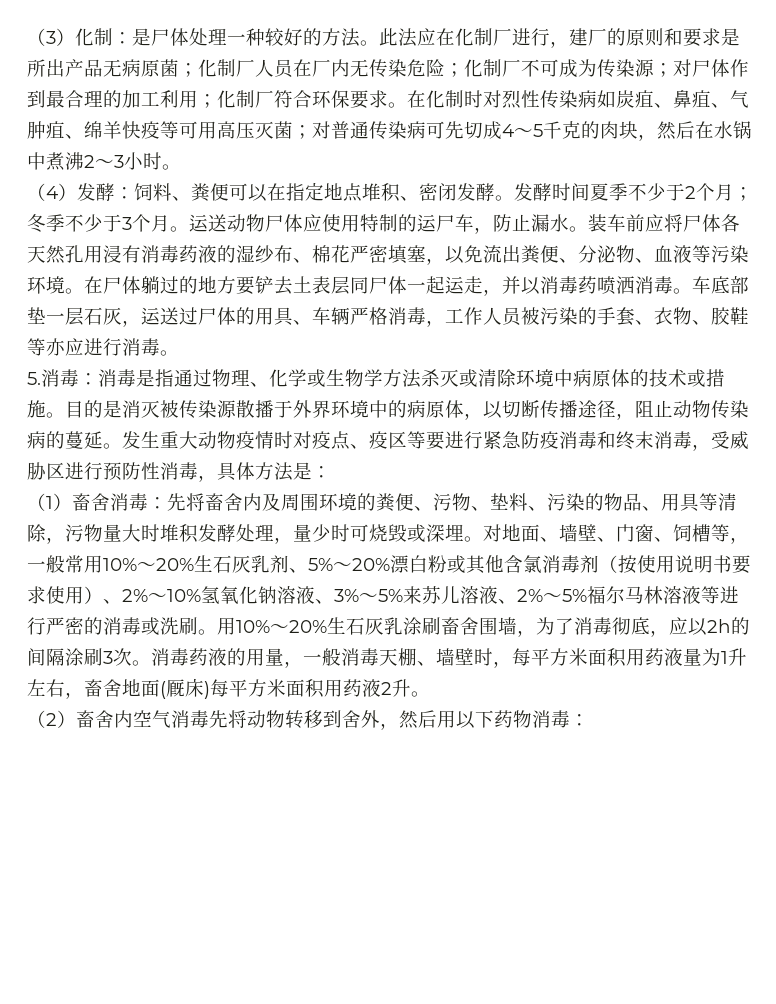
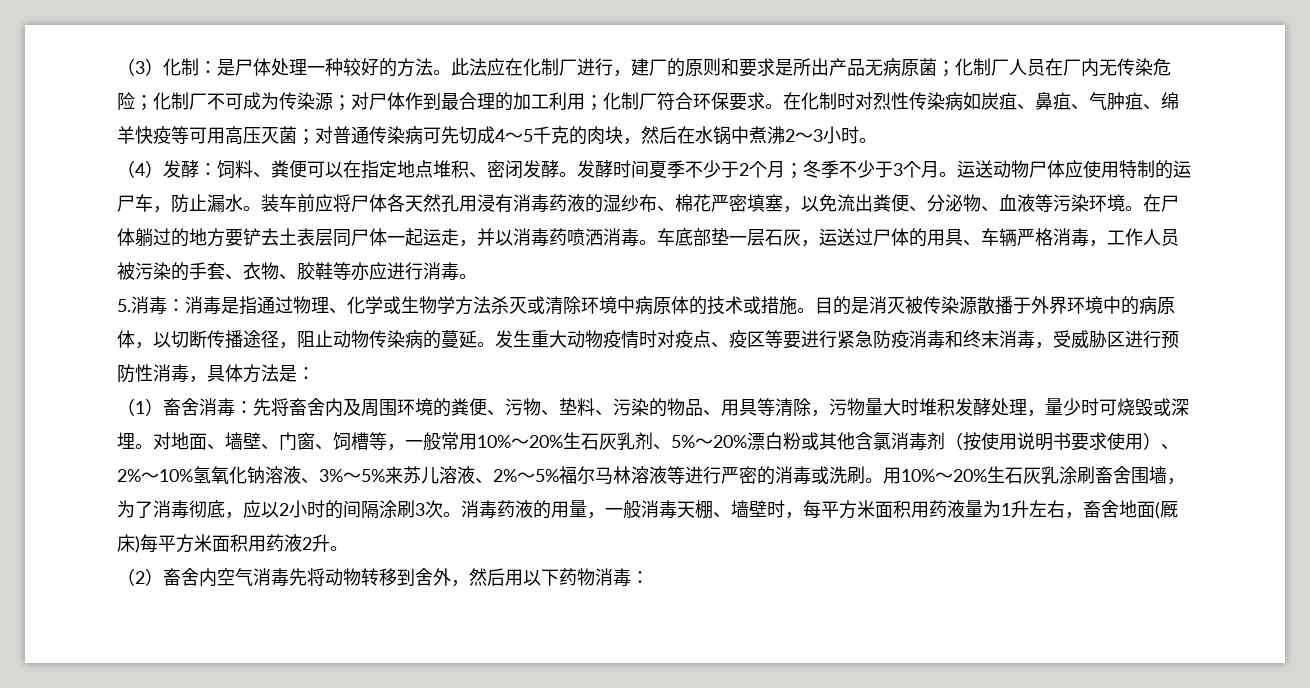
- 用10%～20%生石灰乳涂刷畜舍围墙，为了消毒彻底，应以2h的间隔涂刷3次。
+ 用10%～20%生石灰乳涂刷畜舍围墙，为了消毒彻底，应以2小时的间隔涂刷3次。

